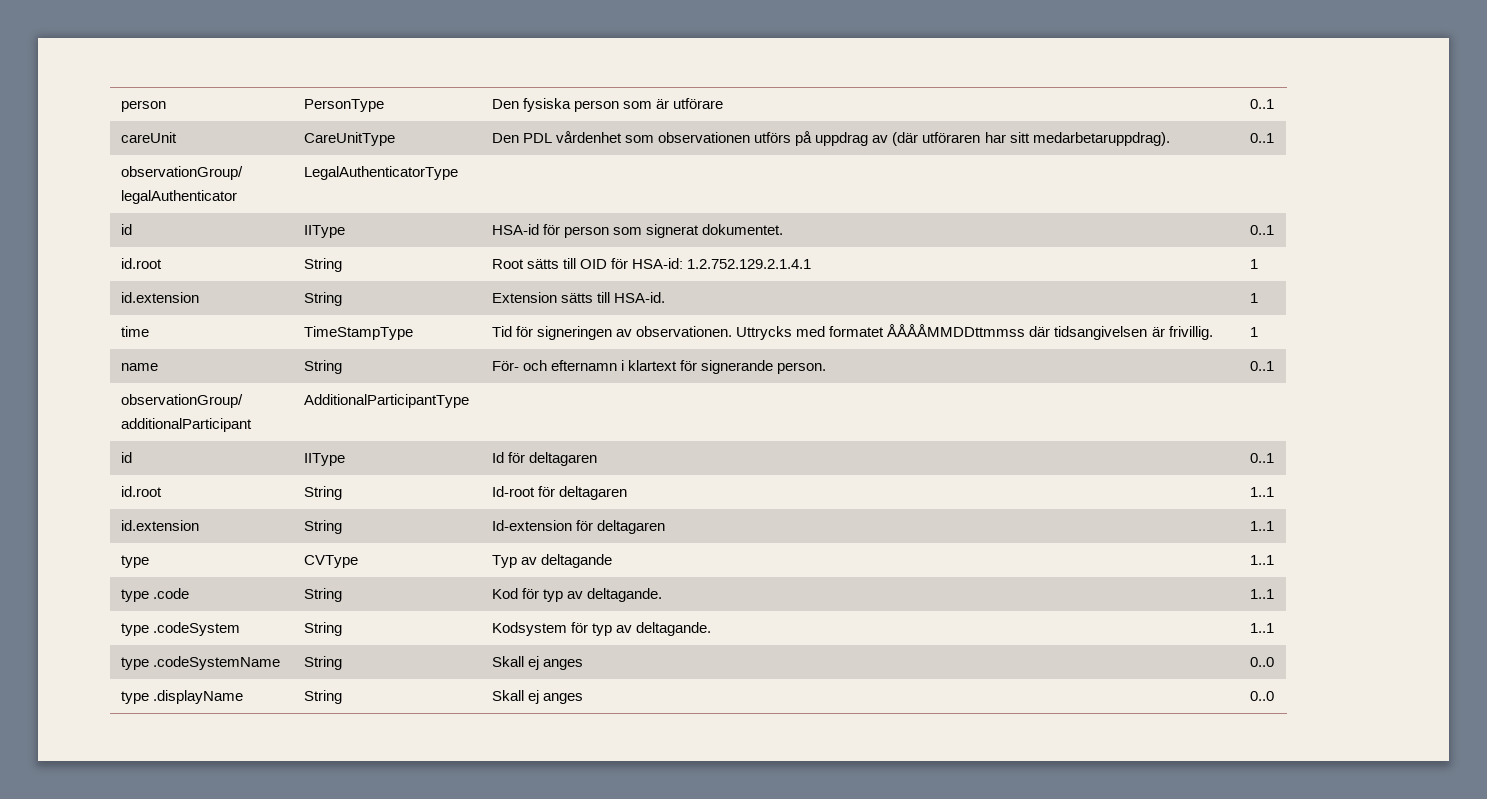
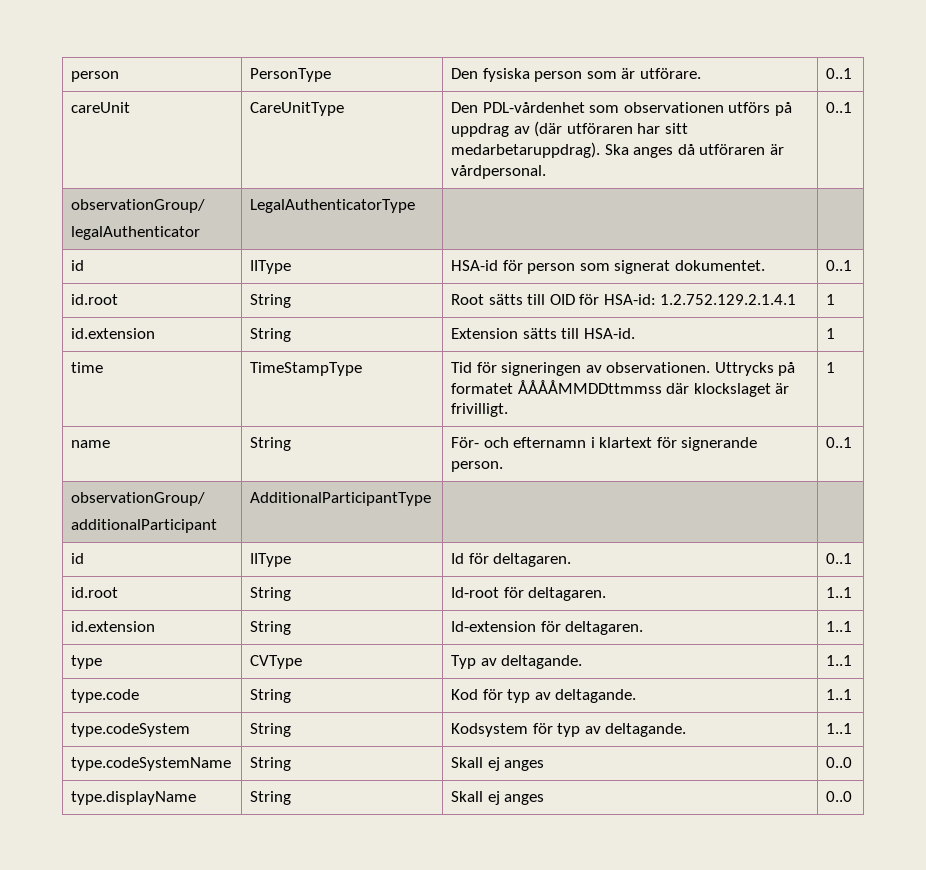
- person | PersonType | Den fysiska person som är utförare | 0..1
+ person | PersonType | Den fysiska person som är utförare. | 0..1
- careUnit | CareUnitType | Den PDL vårdenhet som observationen utförs på uppdrag av (där utföraren har sitt medarbetaruppdrag). | 0..1
+ careUnit | CareUnitType | Den PDL-vårdenhet som observationen utförs på uppdrag av (där utföraren har sitt medarbetaruppdrag). Ska anges då utföraren är vårdpersonal. | 0..1
- time | TimeStampType | Tid för signeringen av observationen. Uttrycks med formatet ÅÅÅÅMMDDttmmss där tidsangivelsen är frivillig. | 1
+ time | TimeStampType | Tid för signeringen av observationen. Uttrycks på formatet ÅÅÅÅMMDDttmmss där klockslaget är frivilligt. | 1
- id | IIType | Id för deltagaren | 0..1
+ id | IIType | Id för deltagaren. | 0..1
- id.root | String | Id-root för deltagaren | 1..1
+ id.root | String | Id-root för deltagaren. | 1..1
- id.extension | String | Id-extension för deltagaren | 1..1
+ id.extension | String | Id-extension för deltagaren. | 1..1
- type | CVType | Typ av deltagande | 1..1
- type .code | String | Kod för typ av deltagande. | 1..1
+ type | CVType | Typ av deltagande. | 1..1
+ type.code | String | Kod för typ av deltagande. | 1..1
- type .codeSystem | String | Kodsystem för typ av deltagande. | 1..1
+ type.codeSystem | String | Kodsystem för typ av deltagande. | 1..1
- type .codeSystemName | String | Skall ej anges | 0..0
+ type.codeSystemName | String | Skall ej anges | 0..0
- type .displayName | String | Skall ej anges | 0..0
+ type.displayName | String | Skall ej anges | 0..0

